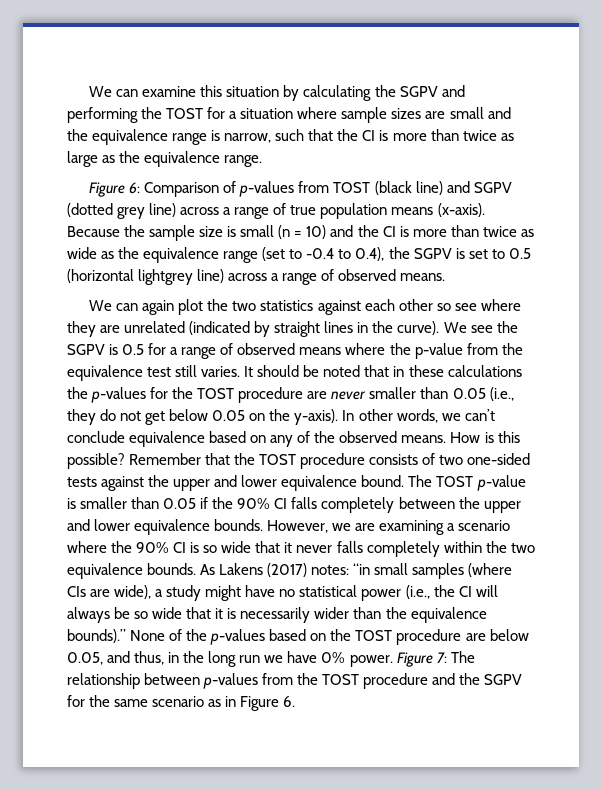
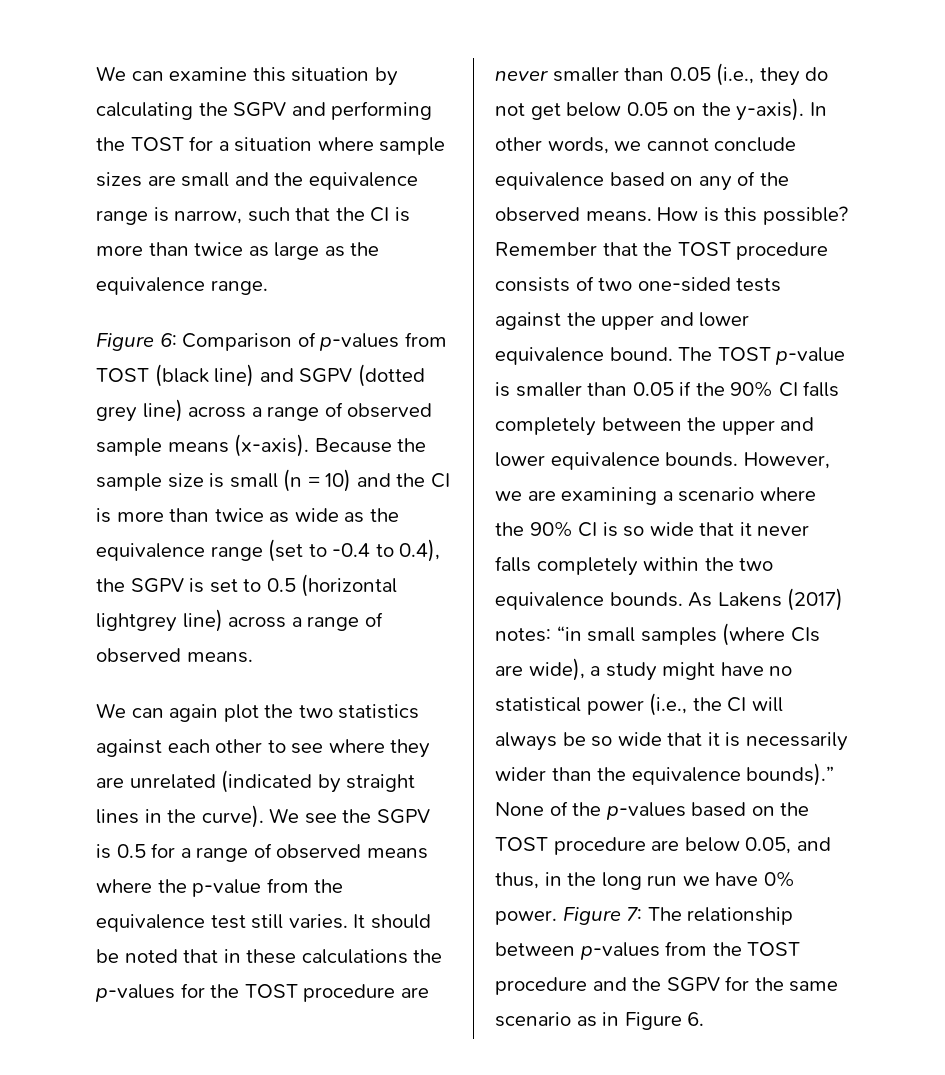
- Figure 6: Comparison of p-values from TOST (black line) and SGPV (dotted grey line) across a range of true population means (x-axis).
+ Figure 6: Comparison of p-values from TOST (black line) and SGPV (dotted grey line) across a range of observed sample means (x-axis).
- We can again plot the two statistics against each other so see where they are unrelated (indicated by straight lines in the curve).
+ We can again plot the two statistics against each other to see where they are unrelated (indicated by straight lines in the curve).
- In other words, we can’t conclude equivalence based on any of the observed means.
+ In other words, we cannot conclude equivalence based on any of the observed means.

